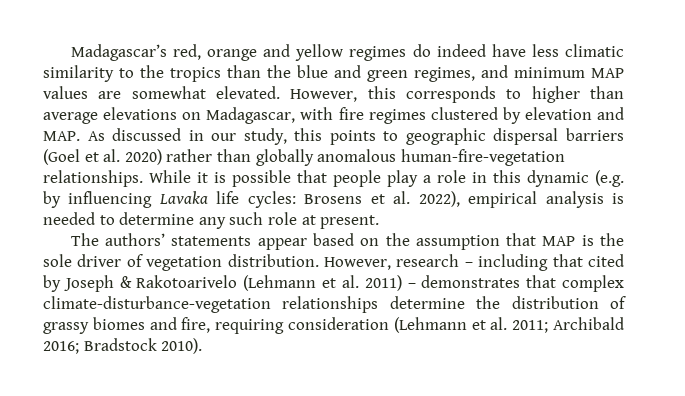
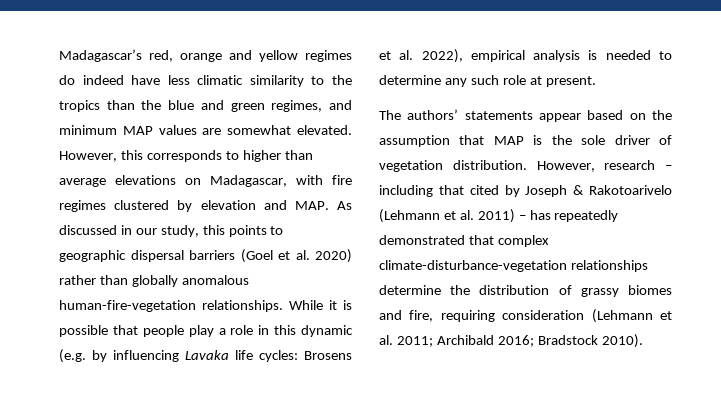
- However, research – including that cited by Joseph & Rakotoarivelo (Lehmann et al. 2011) – demonstrates that complex climate-disturbance-vegetation relationships determine the distribution of grassy biomes and fire, requiring consideration (Lehmann et al. 2011; Archibald 2016; Bradstock 2010).
+ However, research – including that cited by Joseph & Rakotoarivelo (Lehmann et al. 2011) – has repeatedly demonstrated that complex climate-disturbance-vegetation relationships determine the distribution of grassy biomes and fire, requiring consideration (Lehmann et al. 2011; Archibald 2016; Bradstock 2010).

